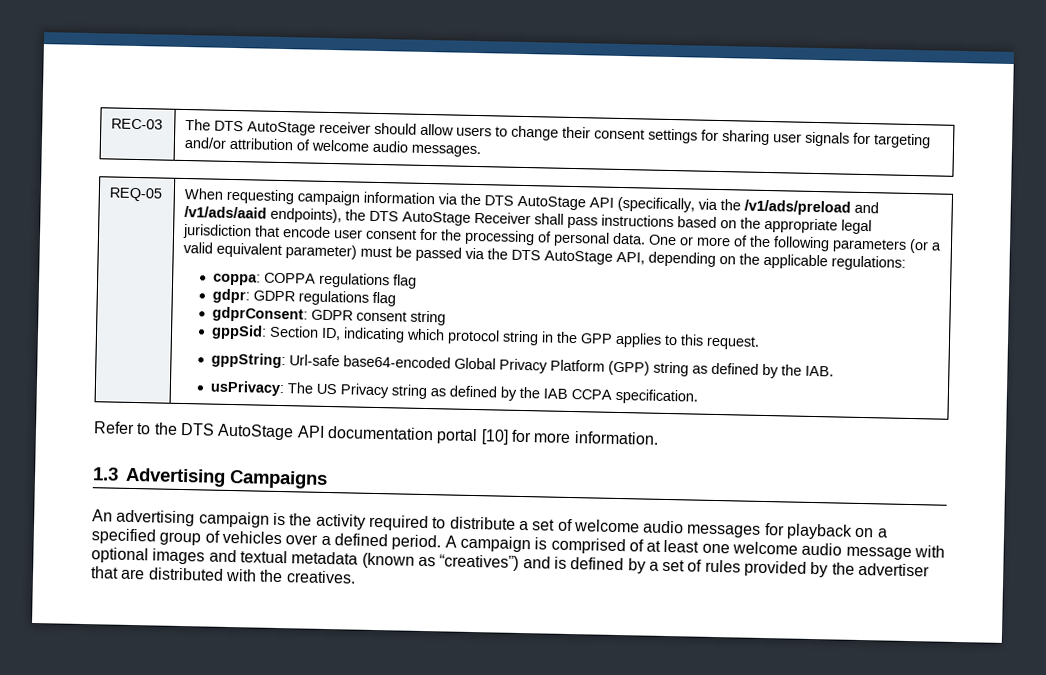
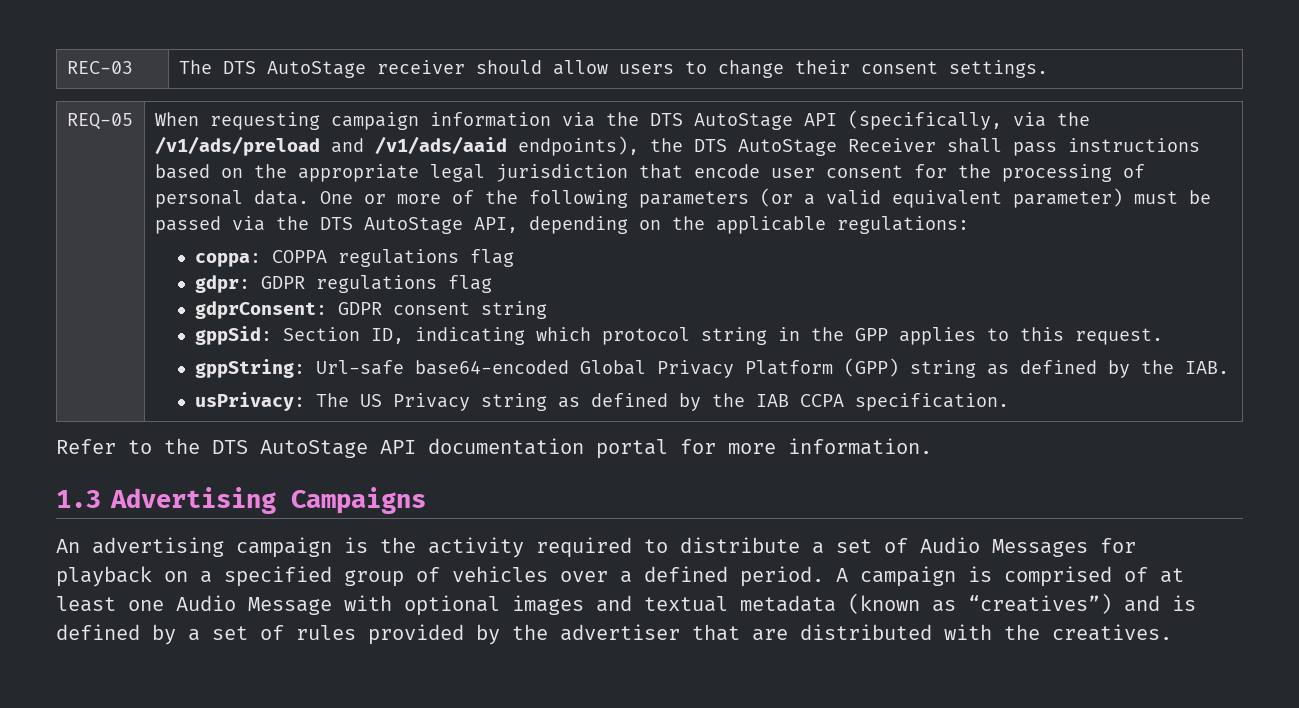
- REC-03 | The DTS AutoStage receiver should allow users to change their consent settings for sharing user signals for targeting and/or attribution of welcome audio messages.
+ REC-03 | The DTS AutoStage receiver should allow users to change their consent settings.
- Refer to the DTS AutoStage API documentation portal [10] for more information.
+ Refer to the DTS AutoStage API documentation portal for more information.
- An advertising campaign is the activity required to distribute a set of welcome audio messages for playback on a specified group of vehicles over a defined period.
+ An advertising campaign is the activity required to distribute a set of Audio Messages for playback on a specified group of vehicles over a defined period.
- A campaign is comprised of at least one welcome audio message with optional images and textual metadata (known as “creatives”) and is defined by a set of rules provided by the advertiser that are distributed with the creatives.
+ A campaign is comprised of at least one Audio Message with optional images and textual metadata (known as “creatives”) and is defined by a set of rules provided by the advertiser that are distributed with the creatives.

